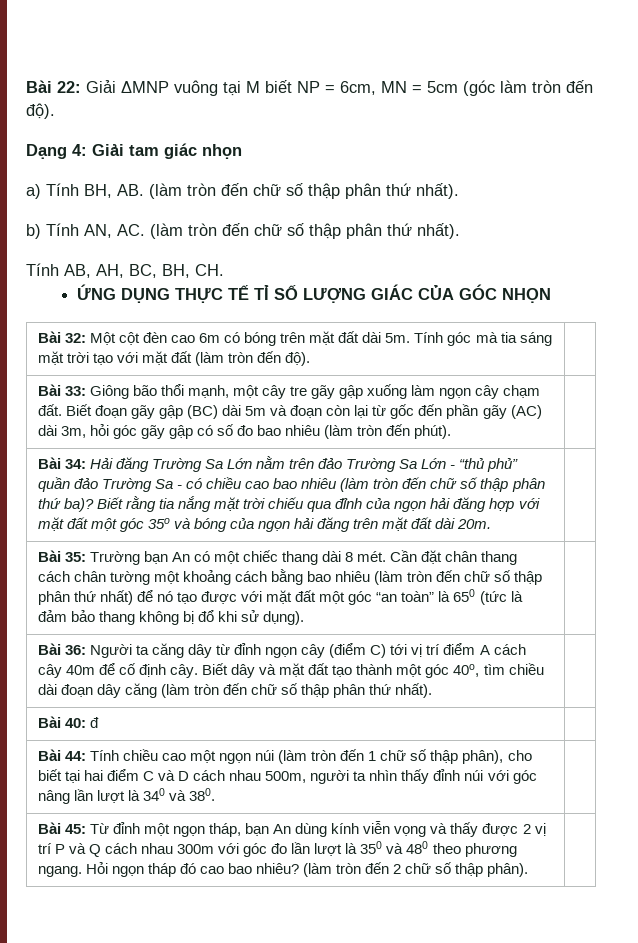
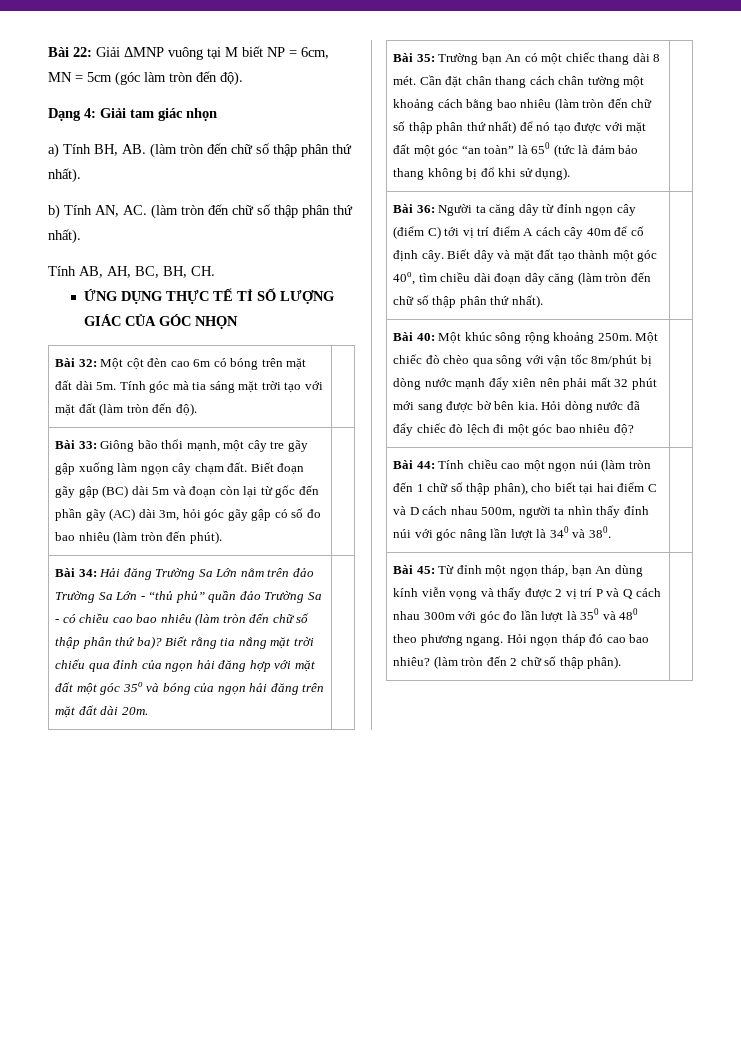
- Bài 40: đ
+ Bài 40: Một khúc sông rộng khoảng 250m. Một chiếc đò chèo qua sông với vận tốc 8m/phút bị dòng nước mạnh đẩy xiên nên phải mất 32 phút mới sang được bờ bên kia. Hỏi dòng nước đã đẩy chiếc đò lệch đi một góc bao nhiêu độ?

